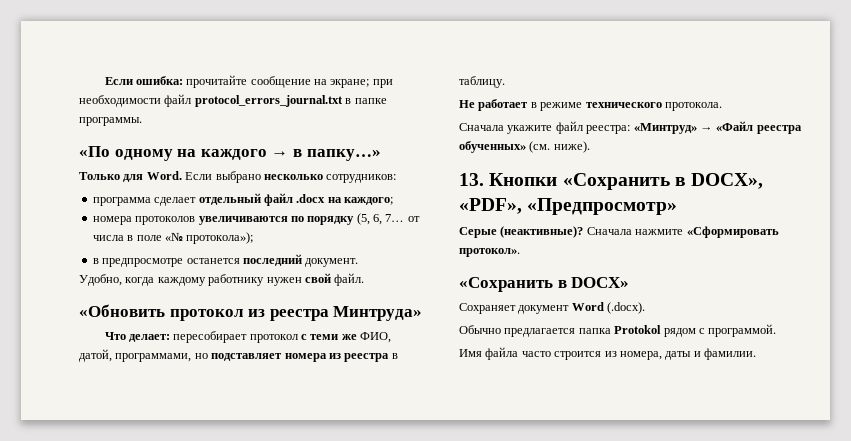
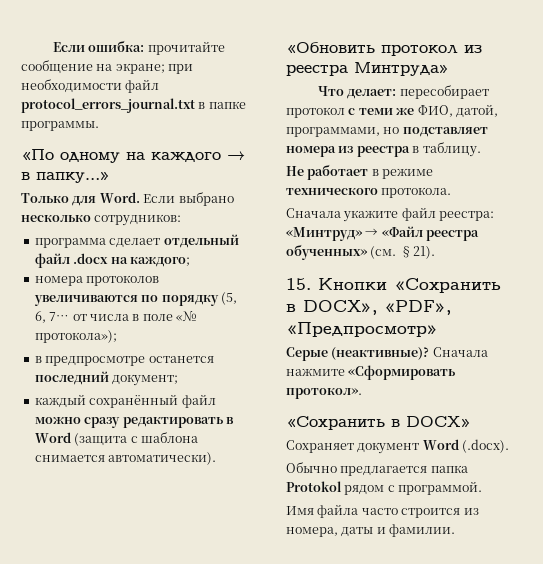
- в предпросмотре останется последний документ.
- Удобно, когда каждому работнику нужен свой файл.
+ в предпросмотре останется последний документ;
+ каждый сохранённый файл можно сразу редактировать в Word (защита с шаблона снимается автоматически).
- Сначала укажите файл реестра: «Минтруд» → «Файл реестра обученных» (см. ниже).
- 13. Кнопки «Сохранить в DOCX», «PDF», «Предпросмотр»
+ Сначала укажите файл реестра: «Минтруд» → «Файл реестра обученных» (см. §21).
+ 15. Кнопки «Сохранить в DOCX», «PDF», «Предпросмотр»

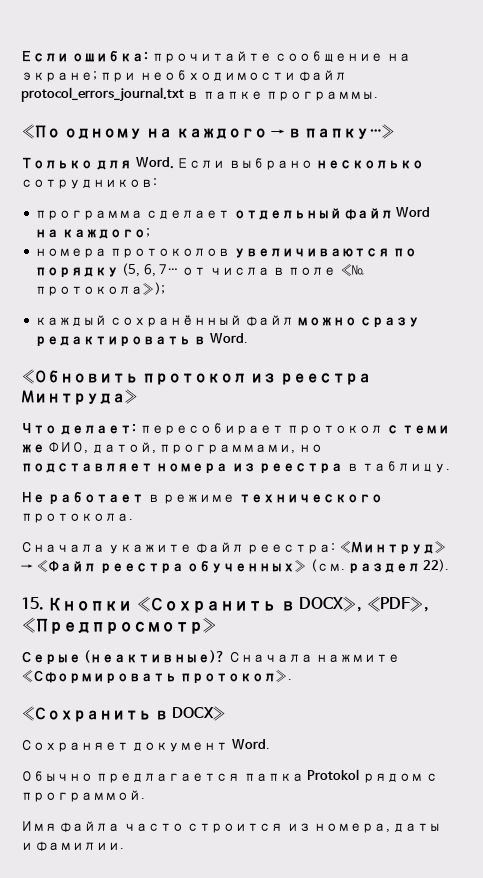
- программа сделает отдельный файл .docx на каждого;
+ программа сделает отдельный файл Word на каждого;
- в предпросмотре останется последний документ;
- каждый сохранённый файл можно сразу редактировать в Word (защита с шаблона снимается автоматически).
+ каждый сохранённый файл можно сразу редактировать в Word.
- Сначала укажите файл реестра: «Минтруд» → «Файл реестра обученных» (см. §21).
+ Сначала укажите файл реестра: «Минтруд» → «Файл реестра обученных» (см. раздел 22).
- Сохраняет документ Word (.docx).
+ Сохраняет документ Word.

